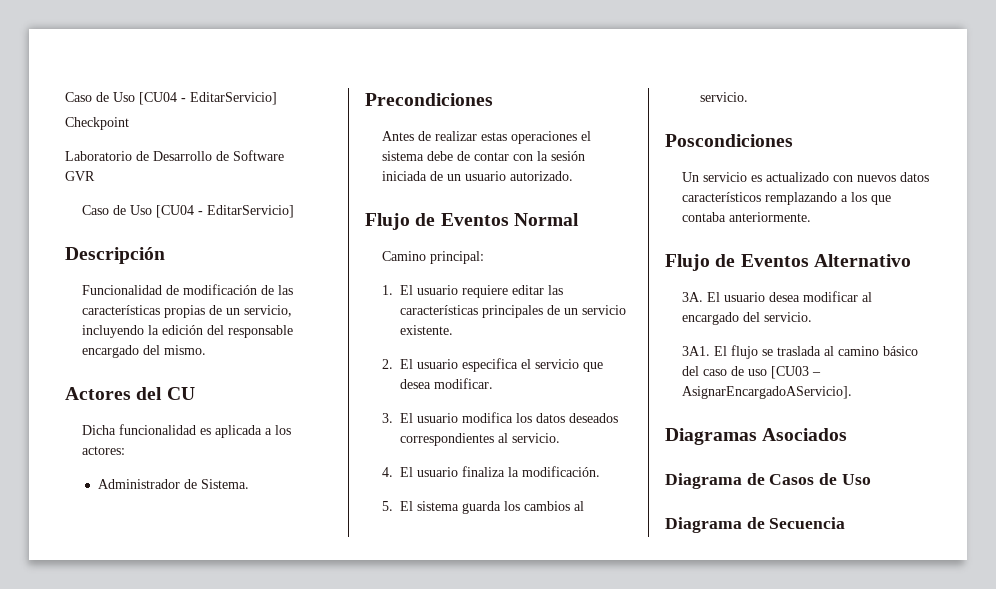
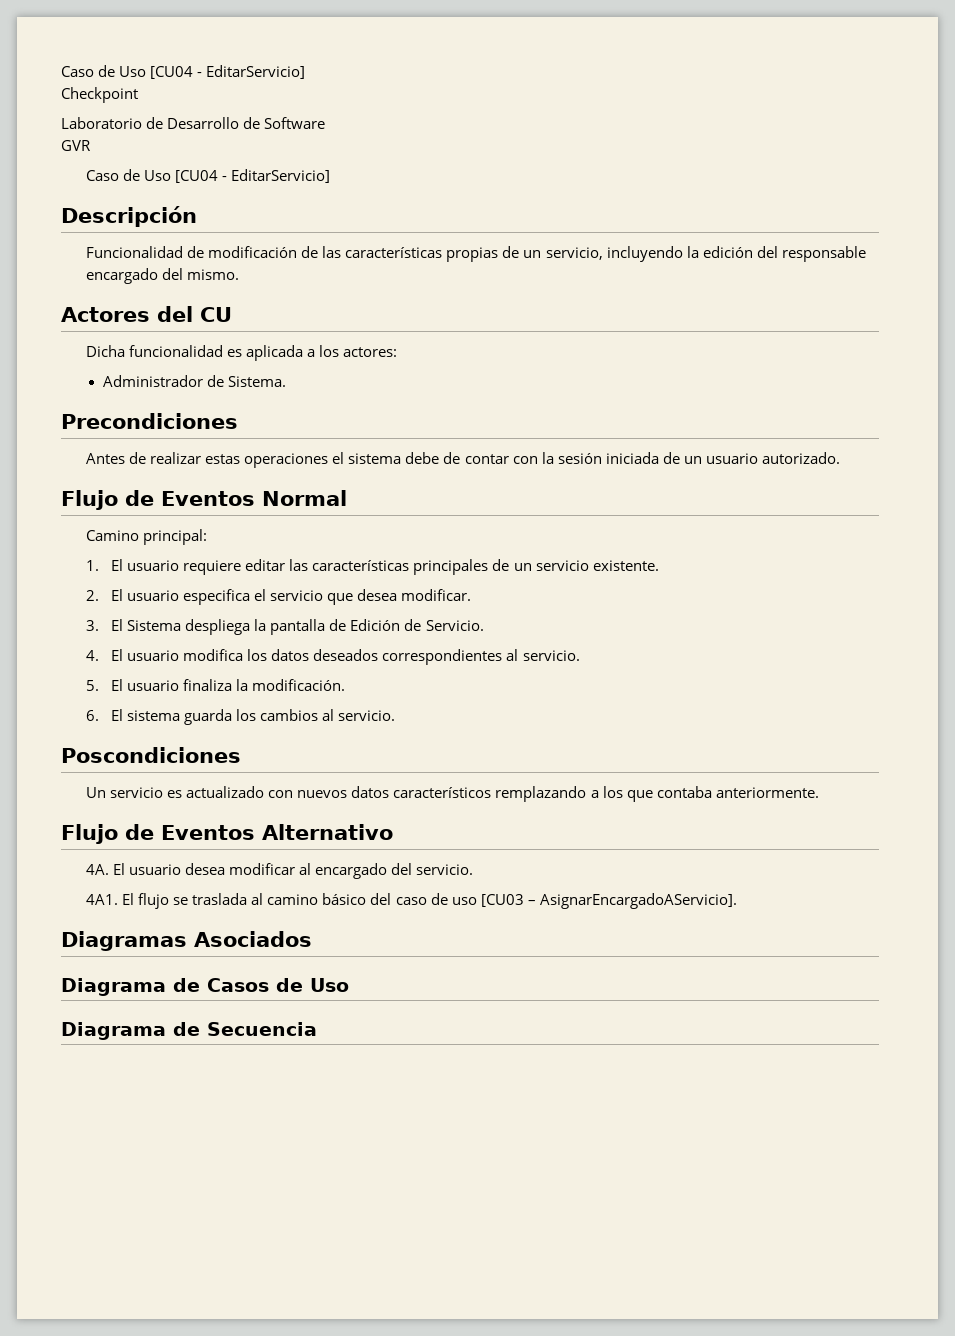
- 3. El usuario modifica los datos deseados correspondientes al servicio.
+ 3. El Sistema despliega la pantalla de Edición de Servicio.
+ 4. El usuario modifica los datos deseados correspondientes al servicio.
- 4. El usuario finaliza la modificación.
+ 5. El usuario finaliza la modificación.
- 5. El sistema guarda los cambios al servicio.
+ 6. El sistema guarda los cambios al servicio.
- 3A.
+ 4A.
- 3A1.
+ 4A1.

